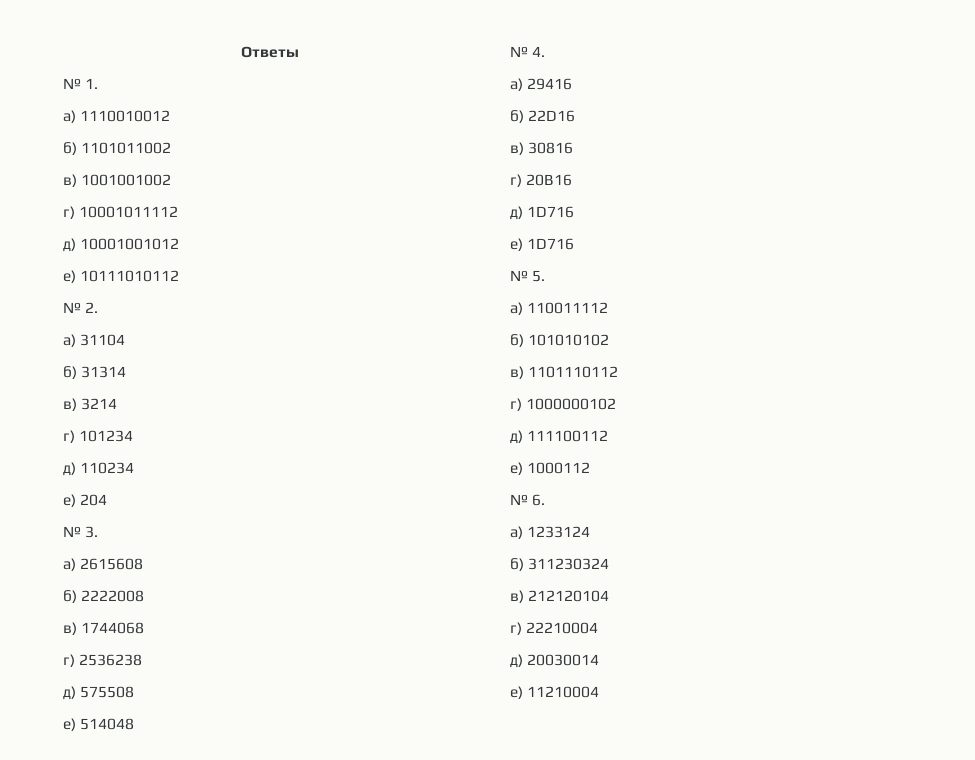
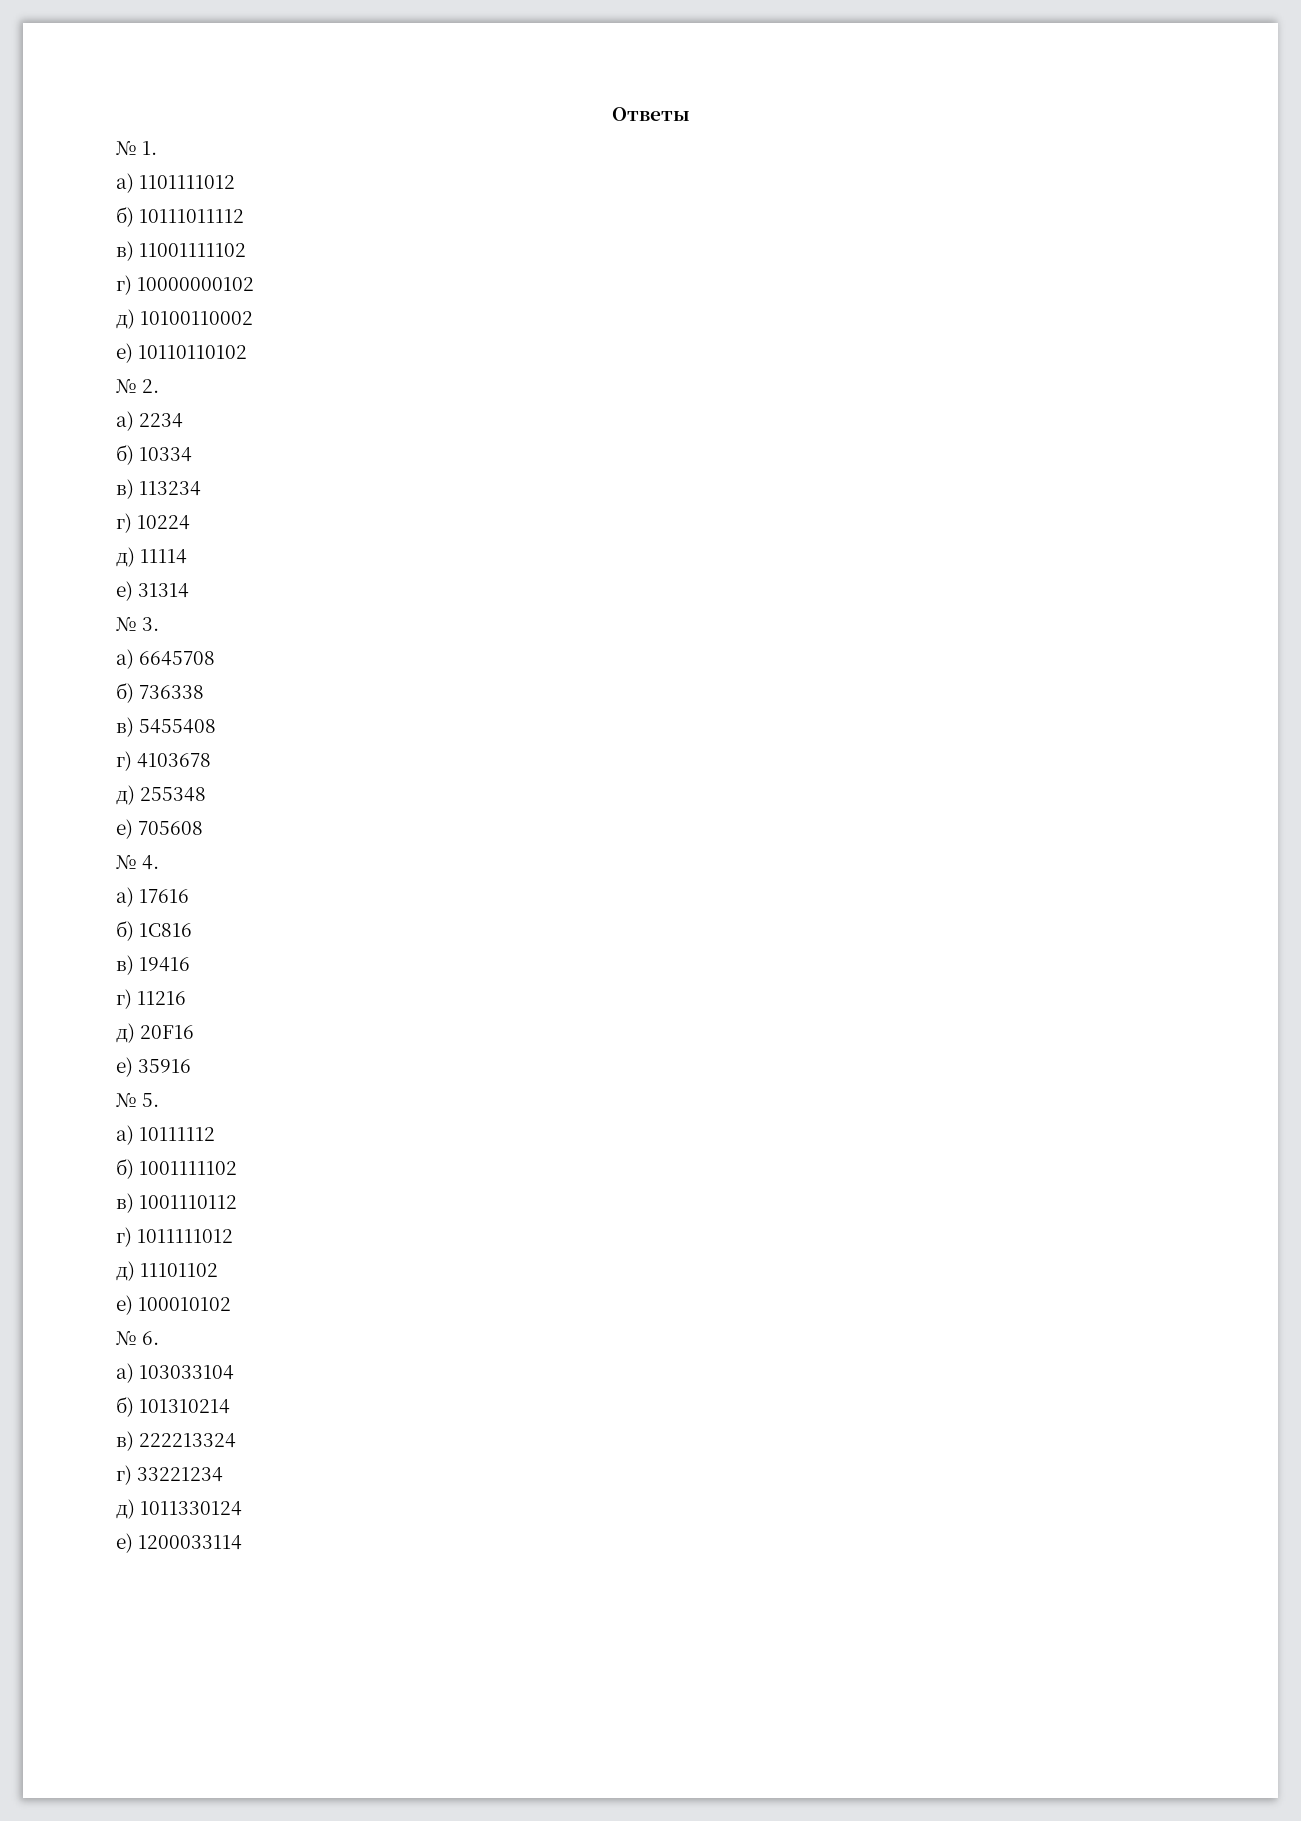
- а) 1110010012
- б) 1101011002
- в) 1001001002
- г) 10001011112
- д) 10001001012
- е) 10111010112
+ а) 1101111012
+ б) 10111011112
+ в) 11001111102
+ г) 10000000102
+ д) 10100110002
+ е) 10110110102
- а) 31104
- б) 31314
- в) 3214
- г) 101234
- д) 110234
- е) 204
+ а) 2234
+ б) 10334
+ в) 113234
+ г) 10224
+ д) 11114
+ е) 31314
- а) 2615608
- б) 2222008
- в) 1744068
- г) 2536238
- д) 575508
- е) 514048
+ а) 6645708
+ б) 736338
+ в) 5455408
+ г) 4103678
+ д) 255348
+ е) 705608
- а) 29416
- б) 22D16
- в) 30816
- г) 20B16
- д) 1D716
- е) 1D716
+ а) 17616
+ б) 1C816
+ в) 19416
+ г) 11216
+ д) 20F16
+ е) 35916
- а) 110011112
- б) 101010102
- в) 1101110112
- г) 1000000102
- д) 111100112
- е) 1000112
+ а) 10111112
+ б) 1001111102
+ в) 1001110112
+ г) 1011111012
+ д) 11101102
+ е) 100010102
- а) 1233124
- б) 311230324
- в) 212120104
- г) 22210004
- д) 20030014
- е) 11210004
+ а) 103033104
+ б) 101310214
+ в) 222213324
+ г) 33221234
+ д) 1011330124
+ е) 1200033114

